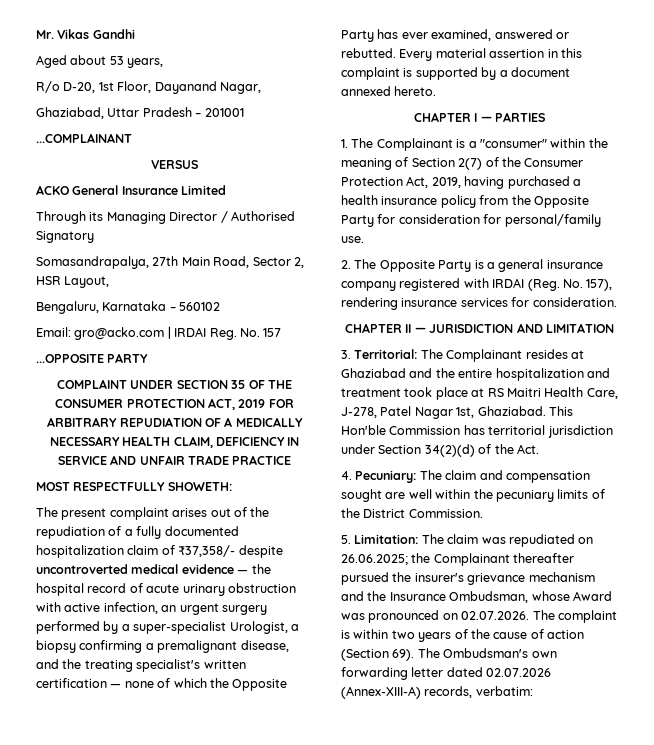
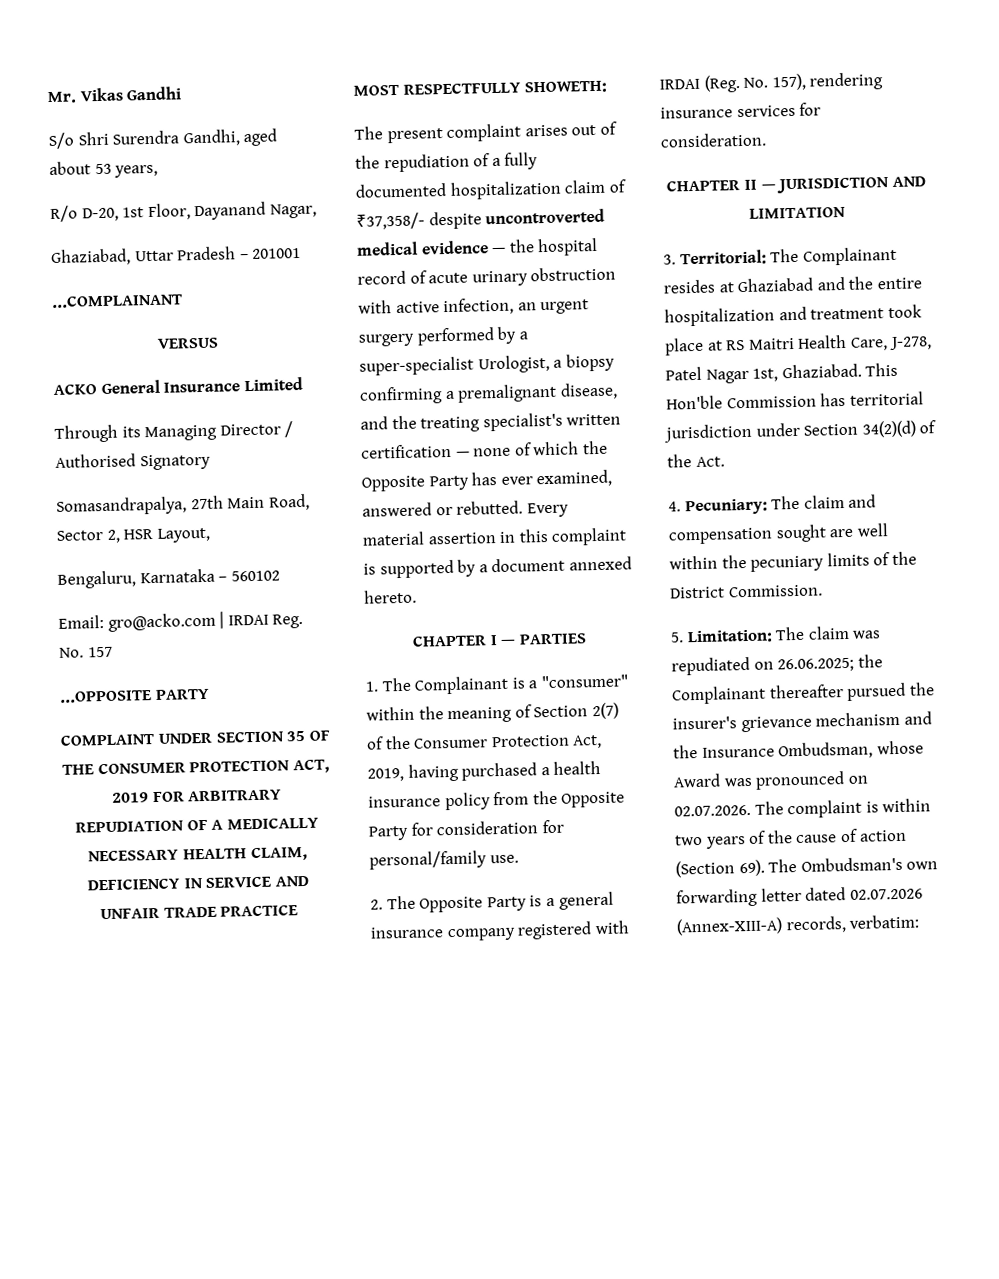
- Aged about 53 years,
+ S/o Shri Surendra Gandhi, aged about 53 years,

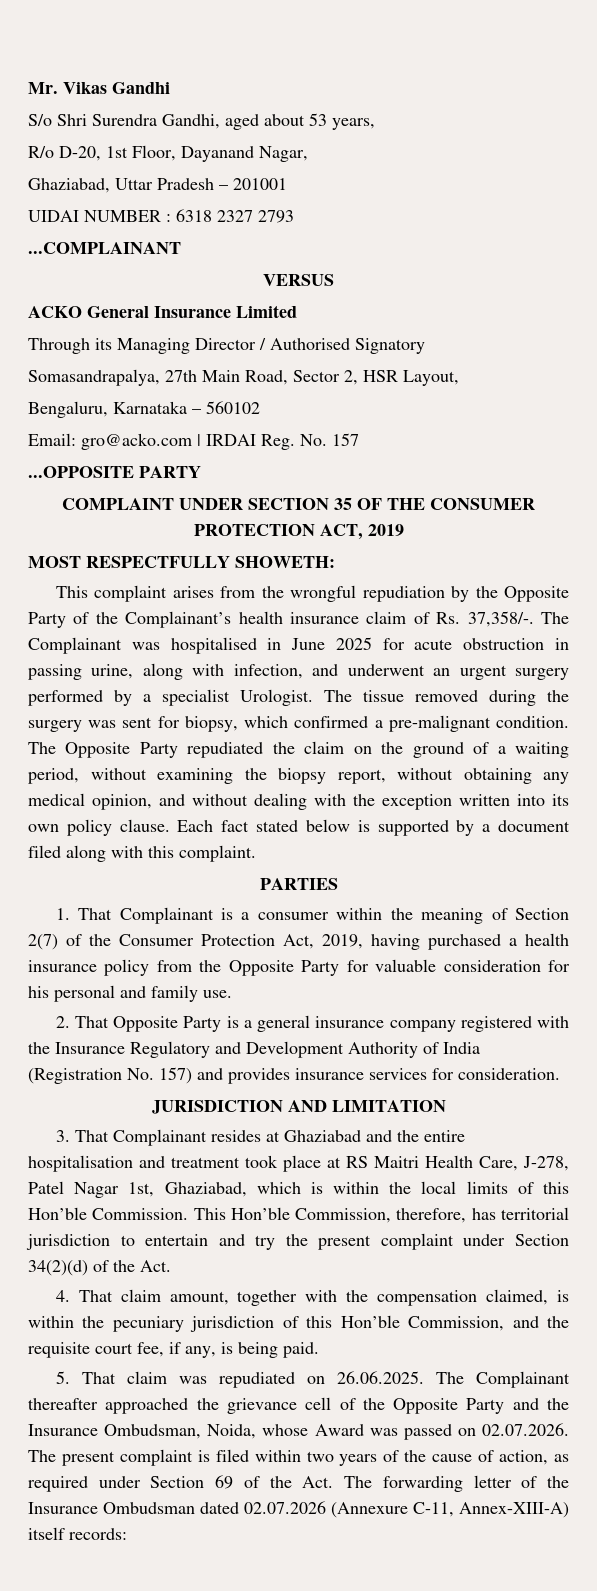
+ UIDAI NUMBER : 6318 2327 2793
- COMPLAINT UNDER SECTION 35 OF THE CONSUMER PROTECTION ACT, 2019 FOR ARBITRARY REPUDIATION OF A MEDICALLY NECESSARY HEALTH CLAIM, DEFICIENCY IN SERVICE AND UNFAIR TRADE PRACTICE
+ COMPLAINT UNDER SECTION 35 OF THE CONSUMER PROTECTION ACT, 2019
  MOST RESPECTFULLY SHOWETH:
- The present complaint arises out of the repudiation of a fully documented hospitalization claim of ₹37,358/- despite uncontroverted medical evidence — the hospital record of acute urinary obstruction with active infection, an urgent surgery performed by a super-specialist Urologist, a biopsy confirming a premalignant disease, and the treating specialist's written certification — none of which the Opposite Party has ever examined, answered or rebutted. Every material assertion in this complaint is supported by a document annexed hereto.
- CHAPTER I — PARTIES
+ This complaint arises from the wrongful repudiation by the Opposite Party of the Complainant’s health insurance claim of Rs. 37,358/-. The Complainant was hospitalised in June 2025 for acute obstruction in passing urine, along with infection, and underwent an urgent surgery performed by a specialist Urologist. The tissue removed during the surgery was sent for biopsy, which confirmed a pre-malignant condition. The Opposite Party repudiated the claim on the ground of a waiting period, without examining the biopsy report, without obtaining any medical opinion, and without dealing with the exception written into its own policy clause. Each fact stated below is supported by a document filed along with this complaint.
+ PARTIES
- 1. The Complainant is a "consumer" within the meaning of Section 2(7) of the Consumer Protection Act, 2019, having purchased a health insurance policy from the Opposite Party for consideration for personal/family use.
+ 1. That Complainant is a consumer within the meaning of Section 2(7) of the Consumer Protection Act, 2019, having purchased a health insurance policy from the Opposite Party for valuable consideration for his personal and family use.
- 2. The Opposite Party is a general insurance company registered with IRDAI (Reg. No. 157), rendering insurance services for consideration.
+ 2. That Opposite Party is a general insurance company registered with the Insurance Regulatory and Development Authority of India (Registration No. 157) and provides insurance services for consideration.
- CHAPTER II — JURISDICTION AND LIMITATION
+ JURISDICTION AND LIMITATION
- 3. Territorial: The Complainant resides at Ghaziabad and the entire hospitalization and treatment took place at RS Maitri Health Care, J-278, Patel Nagar 1st, Ghaziabad. This Hon'ble Commission has territorial jurisdiction under Section 34(2)(d) of the Act.
+ 3. That Complainant resides at Ghaziabad and the entire hospitalisation and treatment took place at RS Maitri Health Care, J-278, Patel Nagar 1st, Ghaziabad, which is within the local limits of this Hon’ble Commission. This Hon’ble Commission, therefore, has territorial jurisdiction to entertain and try the present complaint under Section 34(2)(d) of the Act.
- 4. Pecuniary: The claim and compensation sought are well within the pecuniary limits of the District Commission.
+ 4. That claim amount, together with the compensation claimed, is within the pecuniary jurisdiction of this Hon’ble Commission, and the requisite court fee, if any, is being paid.
- 5. Limitation: The claim was repudiated on 26.06.2025; the Complainant thereafter pursued the insurer's grievance mechanism and the Insurance Ombudsman, whose Award was pronounced on 02.07.2026. The complaint is within two years of the cause of action (Section 69). The Ombudsman's own forwarding letter dated 02.07.2026 (Annex-XIII-A) records, verbatim:
+ 5. That claim was repudiated on 26.06.2025. The Complainant thereafter approached the grievance cell of the Opposite Party and the Insurance Ombudsman, Noida, whose Award was passed on 02.07.2026. The present complaint is filed within two years of the cause of action, as required under Section 69 of the Act. The forwarding letter of the Insurance Ombudsman dated 02.07.2026 (Annexure C-11, Annex-XIII-A) itself records:

